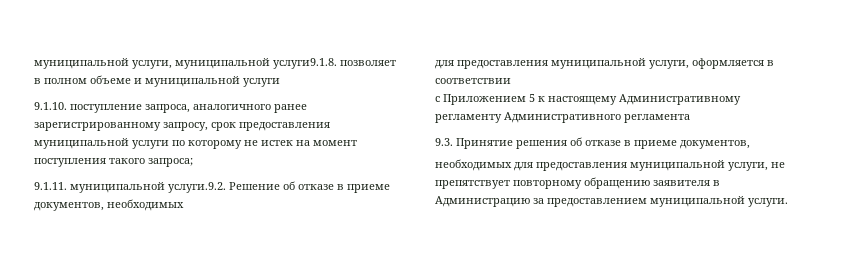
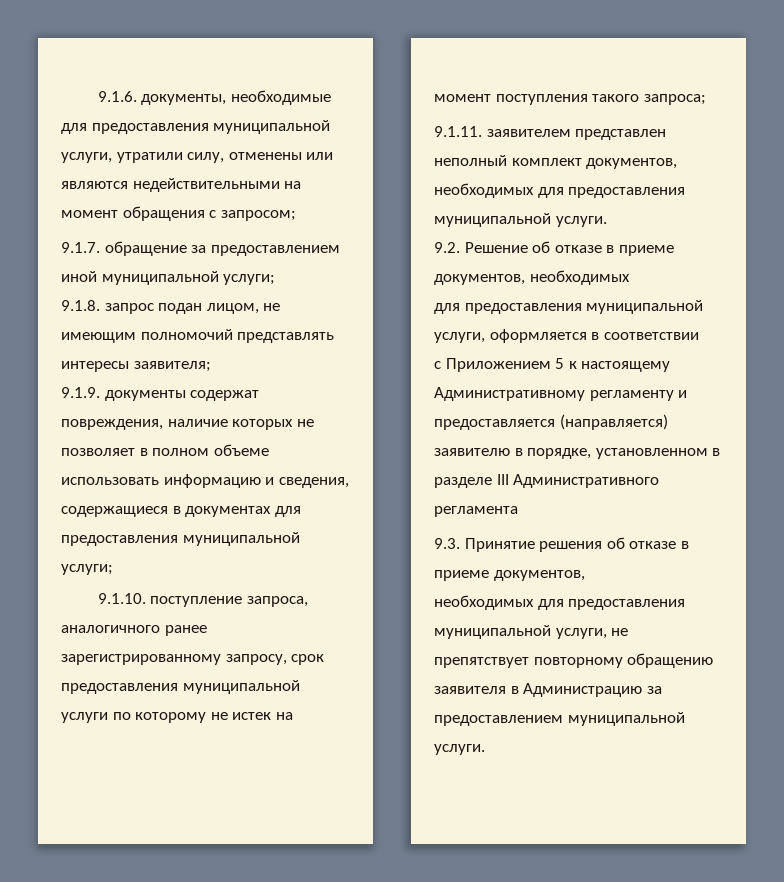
- муниципальной услуги, муниципальной услуги9.1.8. позволяет в полном объеме и муниципальной услуги
+ 9.1.6. документы, необходимые для предоставления муниципальной услуги, утратили силу, отменены или являются недействительными на момент обращения с запросом;
+ 9.1.7. обращение за предоставлением иной муниципальной услуги;
+ 9.1.8. запрос подан лицом, не имеющим полномочий представлять интересы заявителя;
+ 9.1.9. документы содержат повреждения, наличие которых не позволяет в полном объеме использовать информацию и сведения, содержащиеся в документах для предоставления муниципальной услуги;
- 9.1.11. муниципальной услуги.9.2. Решение об отказе в приеме документов, необходимых
+ 9.1.11. заявителем представлен неполный комплект документов, необходимых для предоставления муниципальной услуги.
+ 9.2. Решение об отказе в приеме документов, необходимых
- с Приложением 5 к настоящему Административному регламенту Административного регламента
+ с Приложением 5 к настоящему Административному регламенту и предоставляется (направляется) заявителю в порядке, установленном в разделе III Административного регламента

